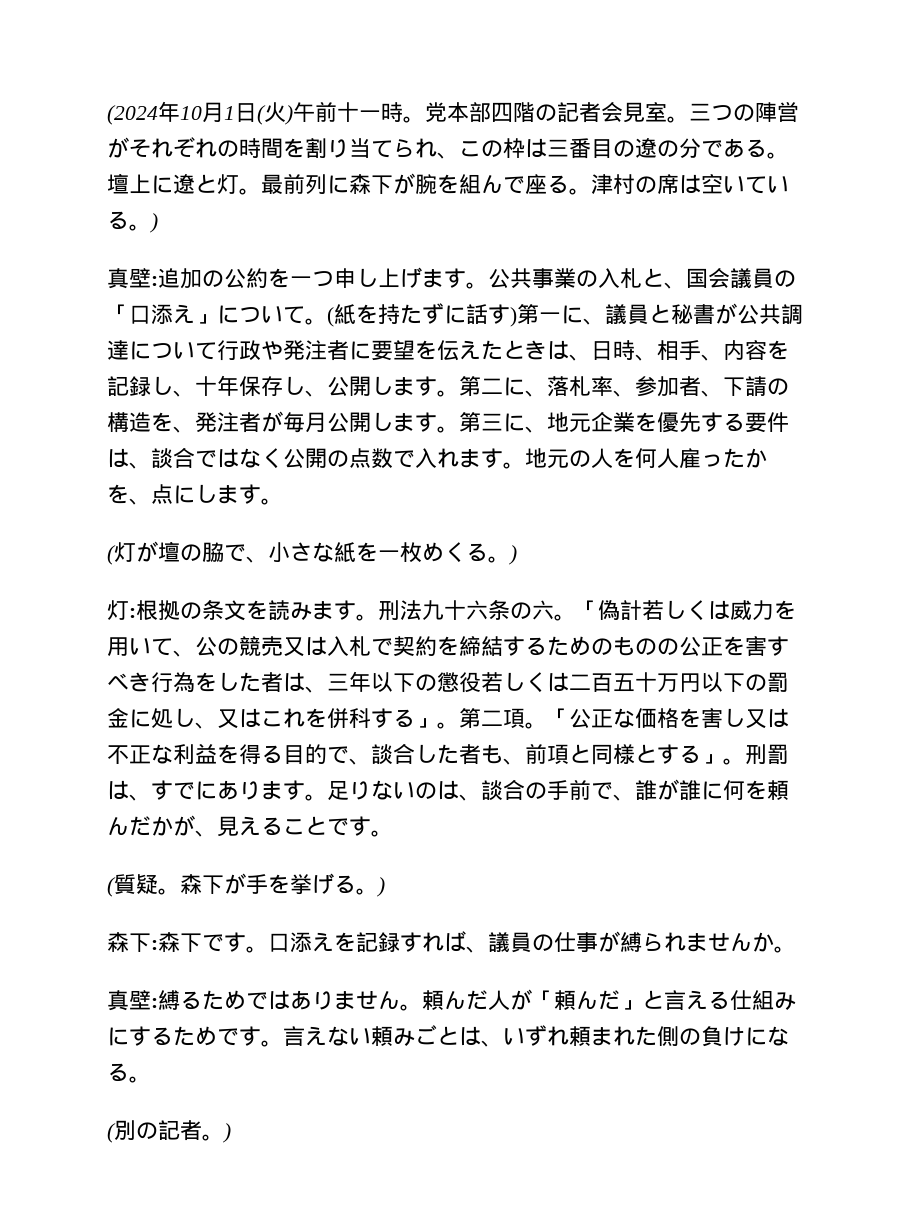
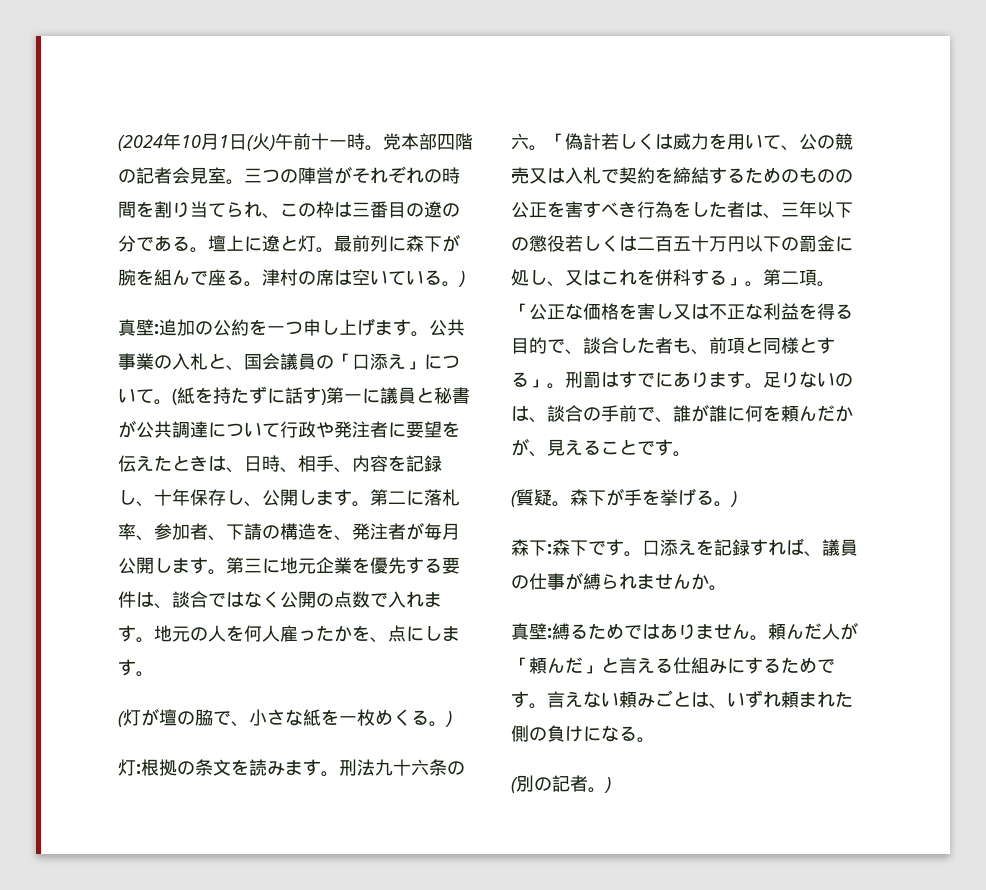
- (紙を持たずに話す)第一に、議員と秘書が公共調達について行政や発注者に要望を伝えたときは、日時、相手、内容を記録し、十年保存し、公開します。
+ (紙を持たずに話す)第一に議員と秘書が公共調達について行政や発注者に要望を伝えたときは、日時、相手、内容を記録し、十年保存し、公開します。
- 第二に、落札率、参加者、下請の構造を、発注者が毎月公開します。
+ 第二に落札率、参加者、下請の構造を、発注者が毎月公開します。
- 第三に、地元企業を優先する要件は、談合ではなく公開の点数で入れます。
+ 第三に地元企業を優先する要件は、談合ではなく公開の点数で入れます。
- 刑罰は、すでにあります。
+ 刑罰はすでにあります。

